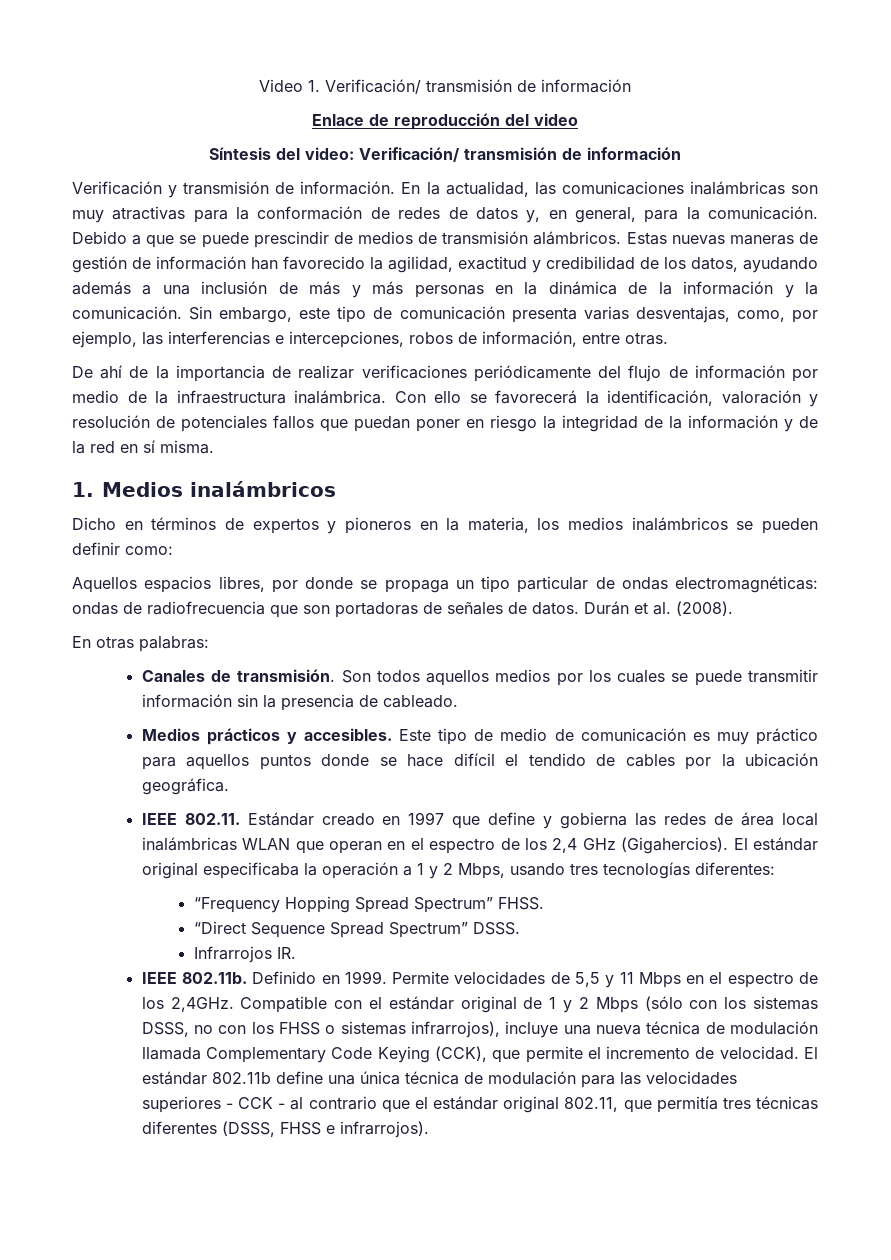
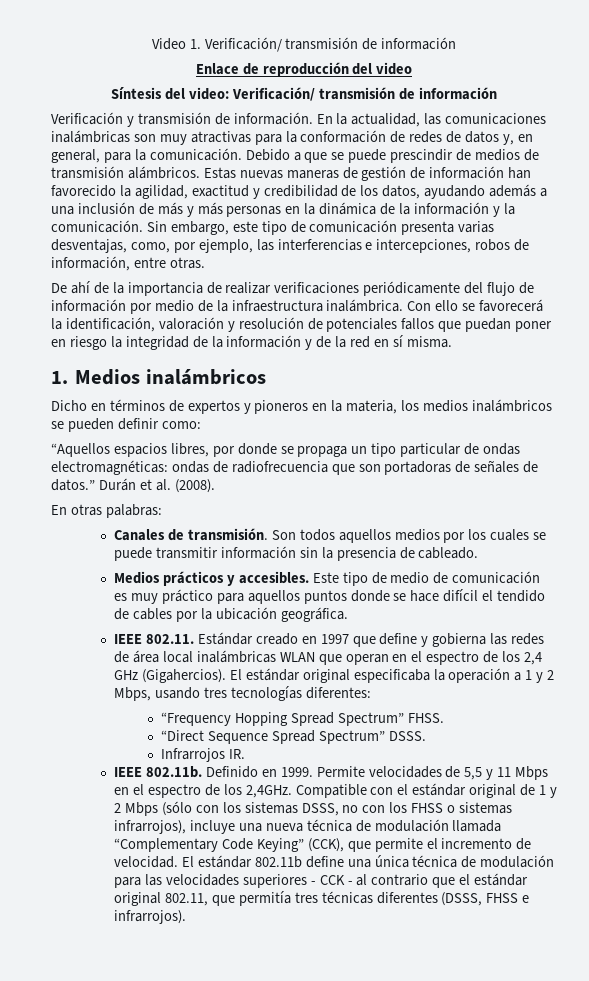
- Aquellos espacios libres, por donde se propaga un tipo particular de ondas electromagnéticas: ondas de radiofrecuencia que son portadoras de señales de datos.
+ “Aquellos espacios libres, por donde se propaga un tipo particular de ondas electromagnéticas: ondas de radiofrecuencia que son portadoras de señales de datos.”
- Compatible con el estándar original de 1 y 2 Mbps (sólo con los sistemas DSSS, no con los FHSS o sistemas infrarrojos), incluye una nueva técnica de modulación llamada Complementary Code Keying (CCK), que permite el incremento de velocidad.
+ Compatible con el estándar original de 1 y 2 Mbps (sólo con los sistemas DSSS, no con los FHSS o sistemas infrarrojos), incluye una nueva técnica de modulación llamada “Complementary Code Keying” (CCK), que permite el incremento de velocidad.

